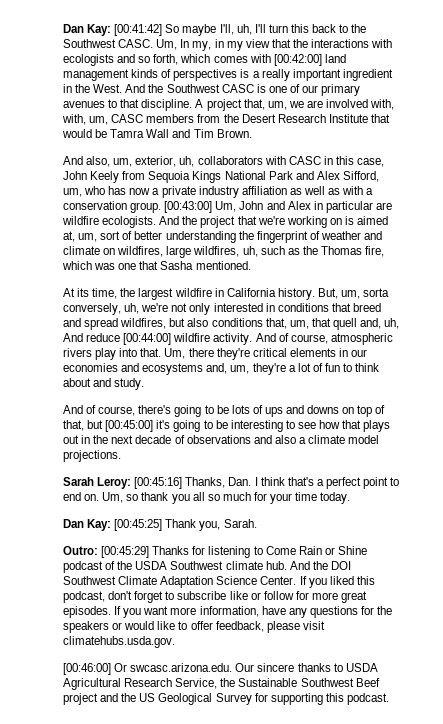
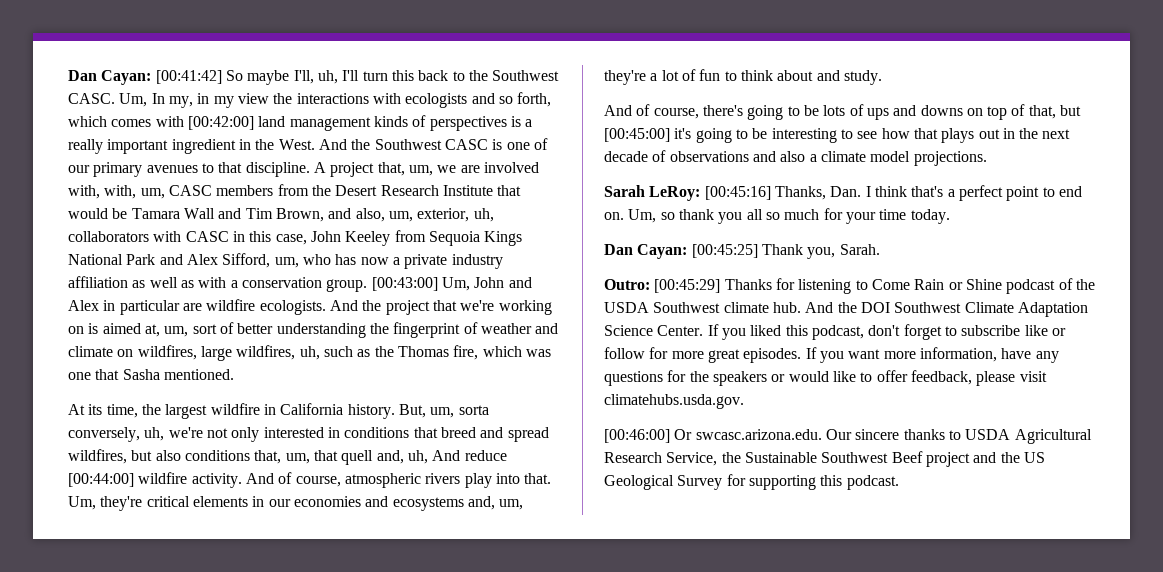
- Dan Kay: [00:41:42] So maybe I'll, uh, I'll turn this back to the Southwest CASC.
+ Dan Cayan: [00:41:42] So maybe I'll, uh, I'll turn this back to the Southwest CASC.
- Um, In my, in my view that the interactions with ecologists and so forth, which comes with [00:42:00] land management kinds of perspectives is a really important ingredient in the West.
+ Um, In my, in my view the interactions with ecologists and so forth, which comes with [00:42:00] land management kinds of perspectives is a really important ingredient in the West.
- A project that, um, we are involved with, with, um, CASC members from the Desert Research Institute that would be Tamra Wall and Tim Brown.
- And also, um, exterior, uh, collaborators with CASC in this case, John Keely from Sequoia Kings National Park and Alex Sifford, um, who has now a private industry affiliation as well as with a conservation group.
+ A project that, um, we are involved with, with, um, CASC members from the Desert Research Institute that would be Tamara Wall and Tim Brown, and also, um, exterior, uh, collaborators with CASC in this case, John Keeley from Sequoia Kings National Park and Alex Sifford, um, who has now a private industry affiliation as well as with a conservation group.
- Um, there they're critical elements in our economies and ecosystems and, um, they're a lot of fun to think about and study.
+ Um, they're critical elements in our economies and ecosystems and, um, they're a lot of fun to think about and study.
- Sarah Leroy: [00:45:16] Thanks, Dan. I think that's a perfect point to end on.
+ Sarah LeRoy: [00:45:16] Thanks, Dan. I think that's a perfect point to end on.
- Dan Kay: [00:45:25] Thank you, Sarah.
+ Dan Cayan: [00:45:25] Thank you, Sarah.

